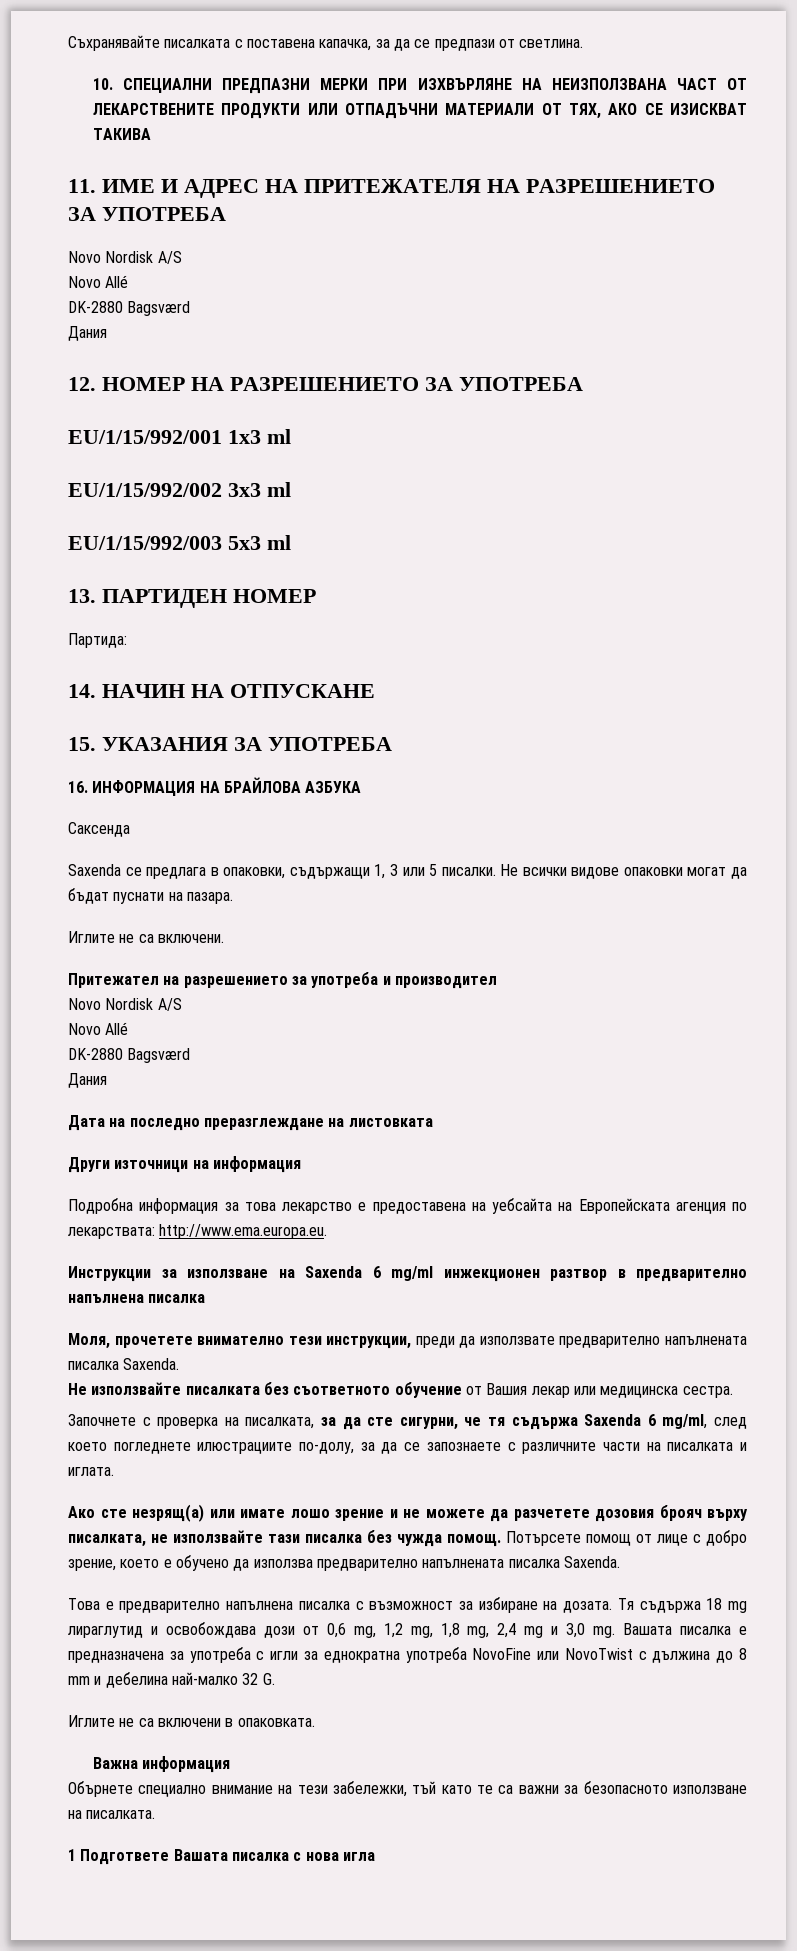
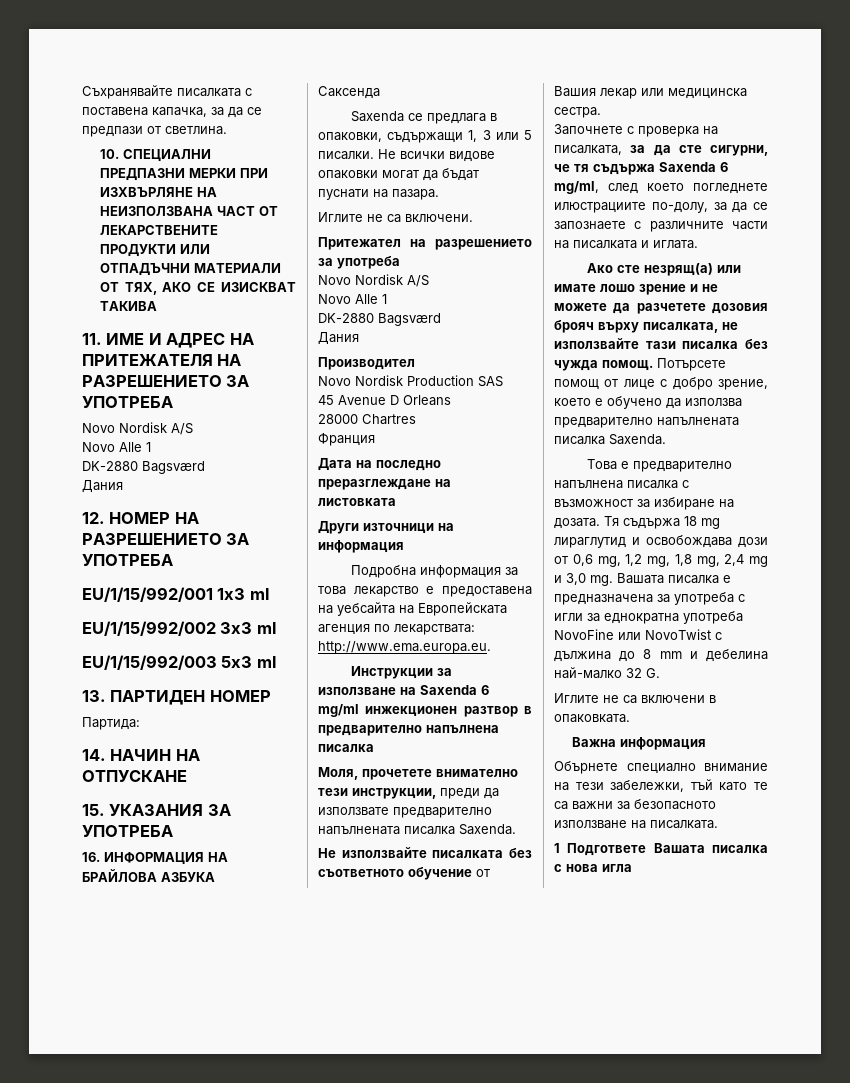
  11. ИМЕ И АДРЕС НА ПРИТЕЖАТЕЛЯ НА РАЗРЕШЕНИЕТО ЗА УПОТРЕБА
  Novo Nordisk A/S
- Novo Allé
+ Novo Alle 1
- Притежател на разрешението за употреба и производител
+ Притежател на разрешението за употреба
  Novo Nordisk A/S
- Novo Allé
+ Novo Alle 1
  DK-2880 Bagsværd
  Дания
+ Производител
+ Novo Nordisk Production SAS
+ 45 Avenue D Orleans
+ 28000 Chartres
+ Франция

